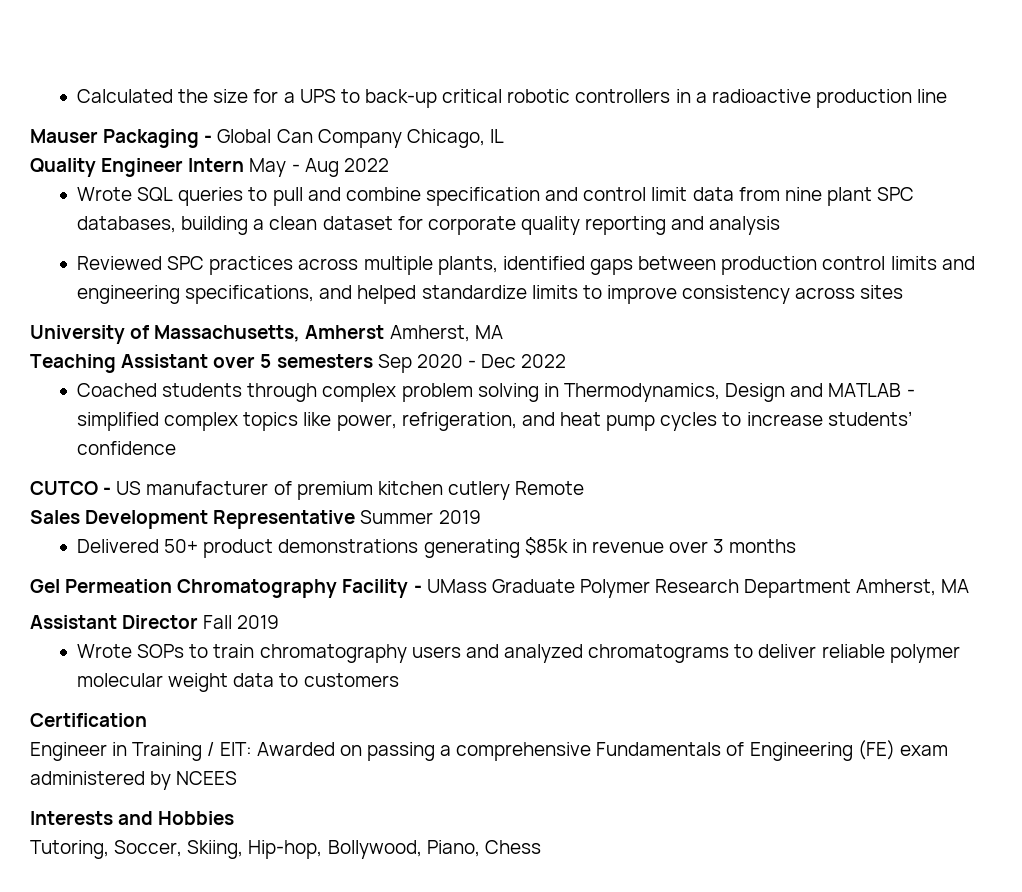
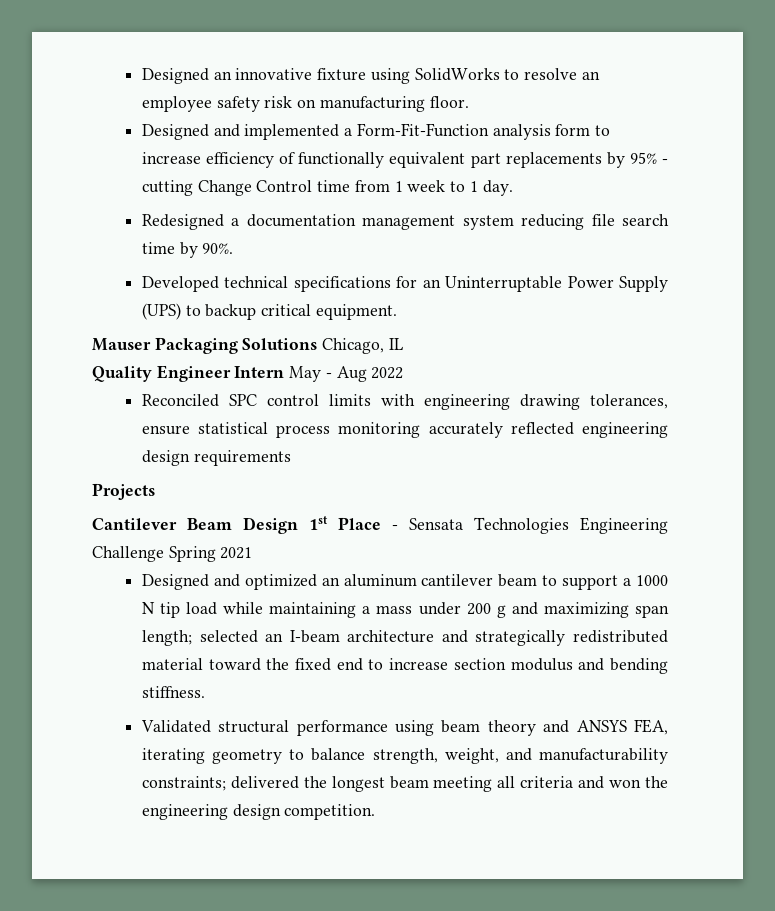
- Calculated the size for a UPS to back-up critical robotic controllers in a radioactive production line
- Mauser Packaging - Global Can Company Chicago, IL
+ Designed an innovative fixture using SolidWorks to resolve an employee safety risk on manufacturing floor.
+ Designed and implemented a Form-Fit-Function analysis form to increase efficiency of functionally equivalent part replacements by 95% - cutting Change Control time from 1 week to 1 day.
+ Redesigned a documentation management system reducing file search time by 90%.
+ Developed technical specifications for an Uninterruptable Power Supply (UPS) to backup critical equipment.
+ Mauser Packaging Solutions Chicago, IL
- Wrote SQL queries to pull and combine specification and control limit data from nine plant SPC databases, building a clean dataset for corporate quality reporting and analysis
- Reviewed SPC practices across multiple plants, identified gaps between production control limits and engineering specifications, and helped standardize limits to improve consistency across sites
- University of Massachusetts, Amherst Amherst, MA
- Teaching Assistant over 5 semesters Sep 2020 - Dec 2022
- Coached students through complex problem solving in Thermodynamics, Design and MATLAB - simplified complex topics like power, refrigeration, and heat pump cycles to increase students’ confidence
- CUTCO - US manufacturer of premium kitchen cutlery Remote
- Sales Development Representative Summer 2019
- Delivered 50+ product demonstrations generating $85k in revenue over 3 months
- Gel Permeation Chromatography Facility - UMass Graduate Polymer Research Department Amherst, MA
- Assistant Director Fall 2019
- Wrote SOPs to train chromatography users and analyzed chromatograms to deliver reliable polymer molecular weight data to customers
- Certification
- Engineer in Training / EIT: Awarded on passing a comprehensive Fundamentals of Engineering (FE) exam administered by NCEES
- Interests and Hobbies
- Tutoring, Soccer, Skiing, Hip-hop, Bollywood, Piano, Chess
+ Reconciled SPC control limits with engineering drawing tolerances, ensure statistical process monitoring accurately reflected engineering design requirements
+ Projects
+ Cantilever Beam Design 1st Place - Sensata Technologies Engineering Challenge Spring 2021
+ Designed and optimized an aluminum cantilever beam to support a 1000 N tip load while maintaining a mass under 200 g and maximizing span length; selected an I-beam architecture and strategically redistributed material toward the fixed end to increase section modulus and bending stiffness.
+ Validated structural performance using beam theory and ANSYS FEA, iterating geometry to balance strength, weight, and manufacturability constraints; delivered the longest beam meeting all criteria and won the engineering design competition.

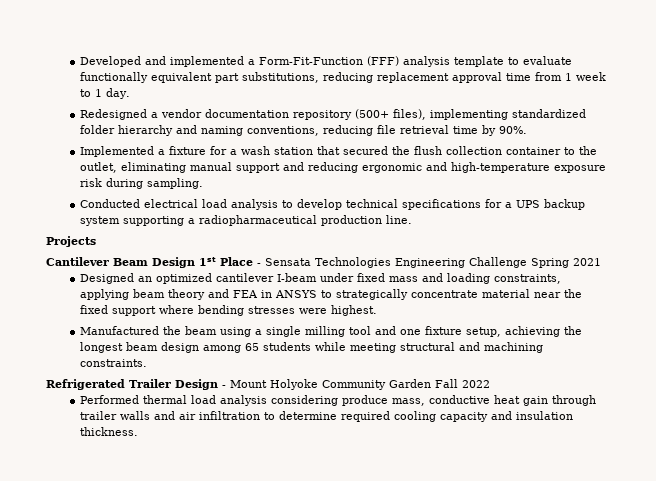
- Designed an innovative fixture using SolidWorks to resolve an employee safety risk on manufacturing floor.
- Designed and implemented a Form-Fit-Function analysis form to increase efficiency of functionally equivalent part replacements by 95% - cutting Change Control time from 1 week to 1 day.
+ Developed and implemented a Form-Fit-Function (FFF) analysis template to evaluate functionally equivalent part substitutions, reducing replacement approval time from 1 week to 1 day.
- Redesigned a documentation management system reducing file search time by 90%.
+ Redesigned a vendor documentation repository (500+ files), implementing standardized folder hierarchy and naming conventions, reducing file retrieval time by 90%.
- Developed technical specifications for an Uninterruptable Power Supply (UPS) to backup critical equipment.
- Mauser Packaging Solutions Chicago, IL
- Quality Engineer Intern May - Aug 2022
- Reconciled SPC control limits with engineering drawing tolerances, ensure statistical process monitoring accurately reflected engineering design requirements
+ Implemented a fixture for a wash station that secured the flush collection container to the outlet, eliminating manual support and reducing ergonomic and high-temperature exposure risk during sampling.
+ Conducted electrical load analysis to develop technical specifications for a UPS backup system supporting a radiopharmaceutical production line.
- Designed and optimized an aluminum cantilever beam to support a 1000 N tip load while maintaining a mass under 200 g and maximizing span length; selected an I-beam architecture and strategically redistributed material toward the fixed end to increase section modulus and bending stiffness.
- Validated structural performance using beam theory and ANSYS FEA, iterating geometry to balance strength, weight, and manufacturability constraints; delivered the longest beam meeting all criteria and won the engineering design competition.
+ Designed an optimized cantilever I-beam under fixed mass and loading constraints, applying beam theory and FEA in ANSYS to strategically concentrate material near the fixed support where bending stresses were highest.
+ Manufactured the beam using a single milling tool and one fixture setup, achieving the longest beam design among 65 students while meeting structural and machining constraints.
+ Refrigerated Trailer Design - Mount Holyoke Community Garden Fall 2022
+ Performed thermal load analysis considering produce mass, conductive heat gain through trailer walls and air infiltration to determine required cooling capacity and insulation thickness.

